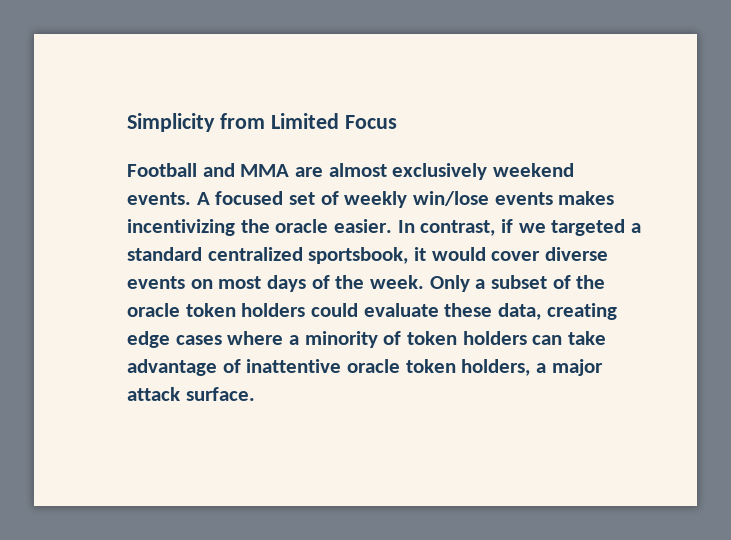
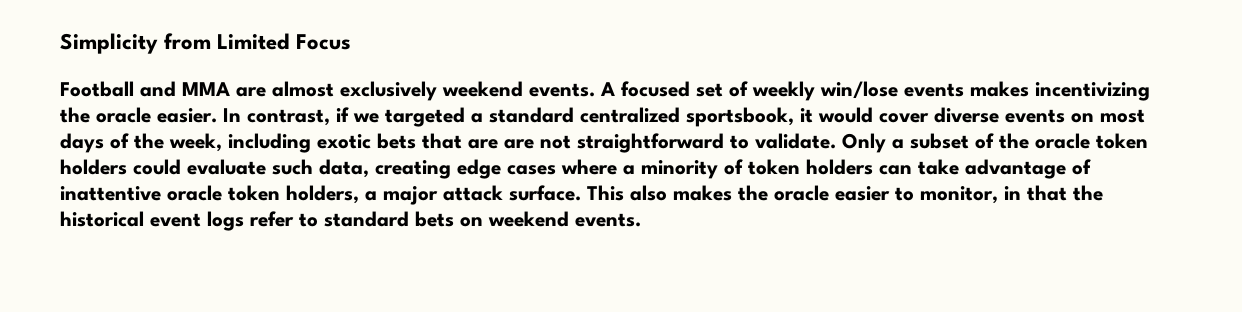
- In contrast, if we targeted a standard centralized sportsbook, it would cover diverse events on most days of the week.
+ In contrast, if we targeted a standard centralized sportsbook, it would cover diverse events on most days of the week, including exotic bets that are are not straightforward to validate.
- Only a subset of the oracle token holders could evaluate these data, creating edge cases where a minority of token holders can take advantage of inattentive oracle token holders, a major attack surface.
+ Only a subset of the oracle token holders could evaluate such data, creating edge cases where a minority of token holders can take advantage of inattentive oracle token holders, a major attack surface.
+ This also makes the oracle easier to monitor, in that the historical event logs refer to standard bets on weekend events.

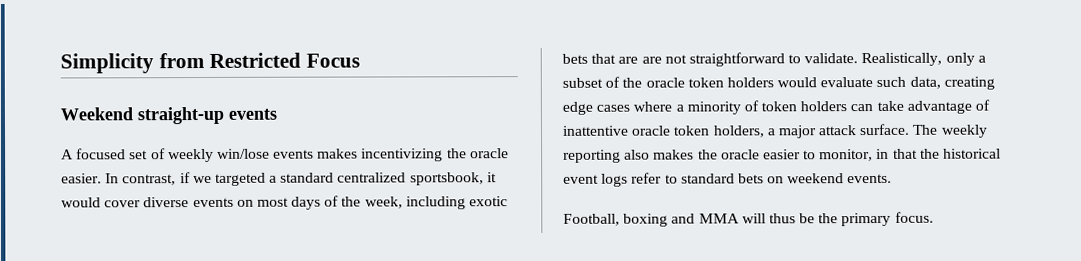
- Simplicity from Limited Focus
+ Simplicity from Restricted Focus
- Football and MMA are almost exclusively weekend events. A focused set of weekly win/lose events makes incentivizing the oracle easier.
+ Weekend straight-up events
+ A focused set of weekly win/lose events makes incentivizing the oracle easier.
- Only a subset of the oracle token holders could evaluate such data, creating edge cases where a minority of token holders can take advantage of inattentive oracle token holders, a major attack surface.
+ Realistically, only a subset of the oracle token holders would evaluate such data, creating edge cases where a minority of token holders can take advantage of inattentive oracle token holders, a major attack surface.
- This also makes the oracle easier to monitor, in that the historical event logs refer to standard bets on weekend events.
+ The weekly reporting also makes the oracle easier to monitor, in that the historical event logs refer to standard bets on weekend events.
+ Football, boxing and MMA will thus be the primary focus.

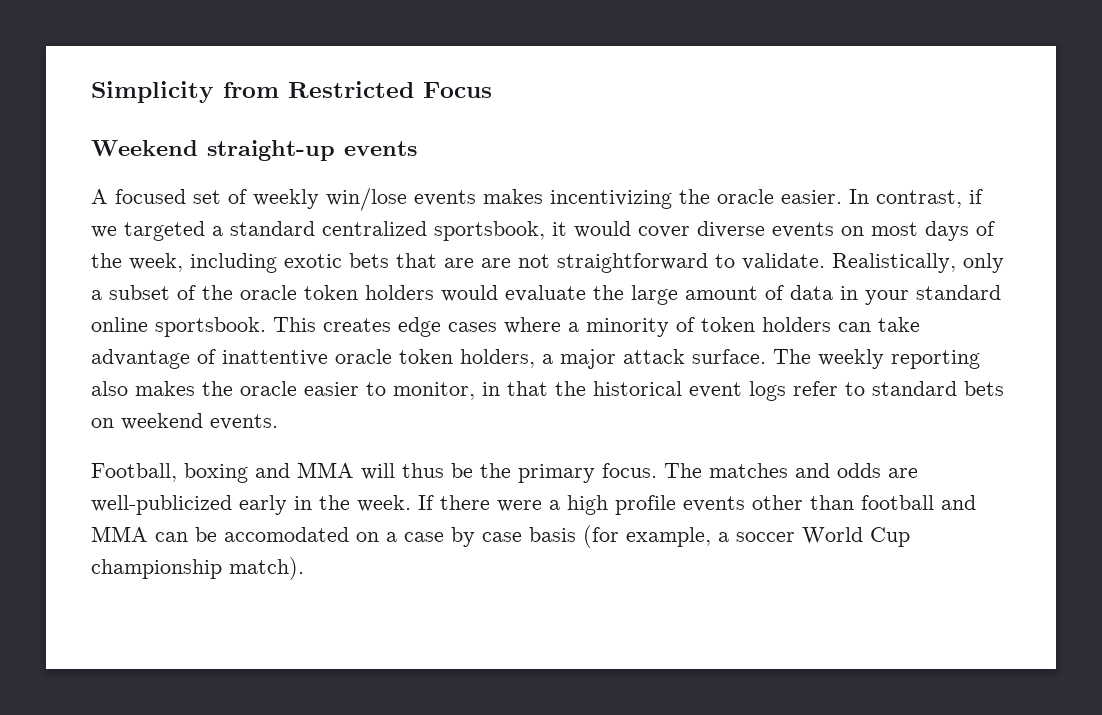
- Realistically, only a subset of the oracle token holders would evaluate such data, creating edge cases where a minority of token holders can take advantage of inattentive oracle token holders, a major attack surface.
+ Realistically, only a subset of the oracle token holders would evaluate the large amount of data in your standard online sportsbook. This creates edge cases where a minority of token holders can take advantage of inattentive oracle token holders, a major attack surface.
+ The matches and odds are well-publicized early in the week. If there were a high profile events other than football and MMA can be accomodated on a case by case basis (for example, a soccer World Cup championship match).

